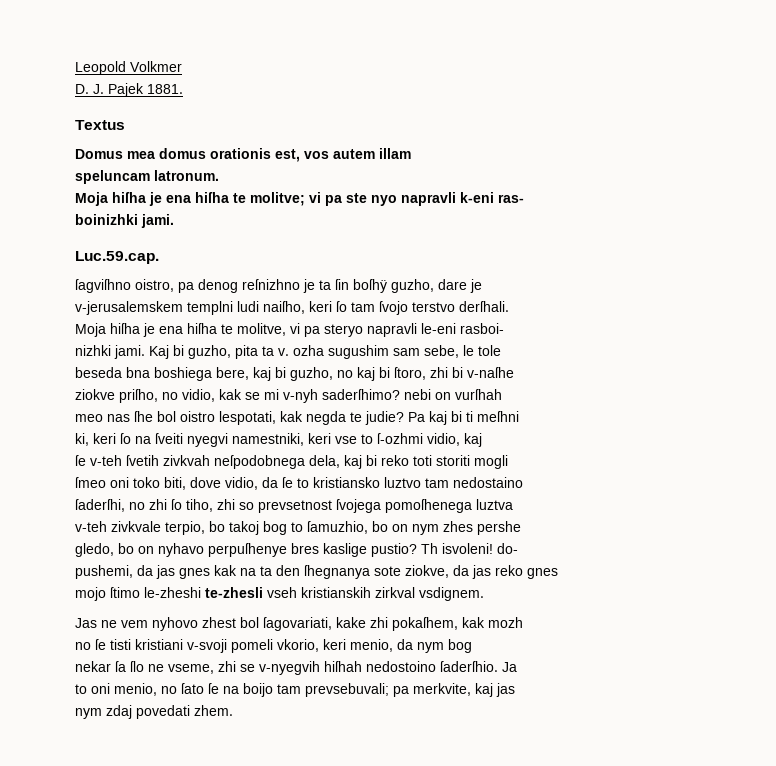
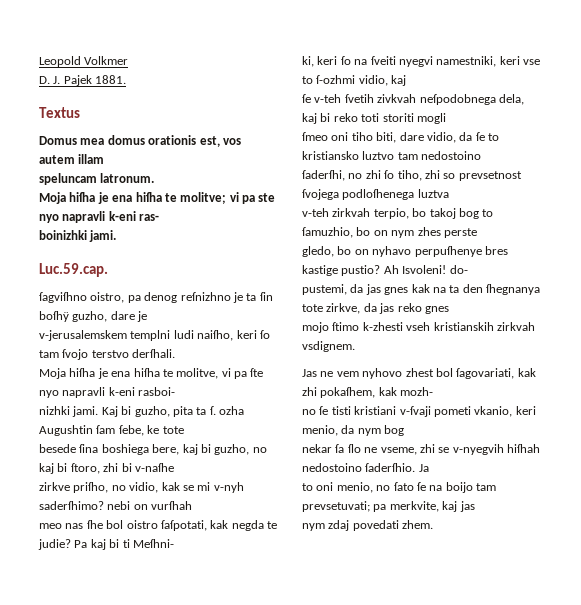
- Moja hiſha je ena hiſha te molitve, vi pa steryo napravli le-eni rasboi-
+ Moja hiſha je ena hiſha te molitve, vi pa ſte nyo napravli k-eni rasboi-
- Kaj bi guzho, pita ta v. ozha sugushim sam sebe, le tole
- beseda bna boshiega bere, kaj bi guzho, no kaj bi ſtoro, zhi bi v-naſhe
+ Kaj bi guzho, pita ta ſ. ozha Augushtin ſam ſebe, ke tote
+ besede ſina boshiega bere, kaj bi guzho, no kaj bi ſtoro, zhi bi v-naſhe
- ziokve priſho, no vidio, kak se mi v-nyh saderſhimo? nebi on vurſhah
+ zirkve priſho, no vidio, kak se mi v-nyh saderſhimo? nebi on vurſhah
- meo nas ſhe bol oistro lespotati, kak negda te judie?
+ meo nas ſhe bol oistro ſaſpotati, kak negda te judie?
- Pa kaj bi ti meſhni
+ Pa kaj bi ti Meſhni-
- ſmeo oni toko biti, dove vidio, da ſe to kristiansko luztvo tam nedostaino
+ ſmeo oni tiho biti, dare vidio, da ſe to kristiansko luztvo tam nedostoino
- ſaderſhi, no zhi ſo tiho, zhi so prevsetnost ſvojega pomoſhenega luztva
+ ſaderſhi, no zhi ſo tiho, zhi so prevsetnost ſvojega podloſhenega luztva
- v-teh zivkvale terpio, bo takoj bog to ſamuzhio, bo on nym zhes pershe
+ v-teh zirkvah terpio, bo takoj bog to ſamuzhio, bo on nym zhes perste
- gledo, bo on nyhavo perpuſhenye bres kaslige pustio? Th isvoleni! do-
+ gledo, bo on nyhavo perpuſhenye bres kastige pustio? Ah Isvoleni! do-
- pushemi, da jas gnes kak na ta den ſhegnanya sote ziokve, da jas reko gnes
+ pustemi, da jas gnes kak na ta den ſhegnanya tote zirkve, da jas reko gnes
- mojo ſtimo le-zheshi te-zhesli vseh kristianskih zirkval vsdignem.
+ mojo ſtimo k-zhesti vseh kristianskih zirkvah vsdignem.
- Jas ne vem nyhovo zhest bol ſagovariati, kake zhi pokaſhem, kak mozh
+ Jas ne vem nyhovo zhest bol ſagovariati, kak zhi pokaſhem, kak mozh-
- no ſe tisti kristiani v-svoji pomeli vkorio, keri menio, da nym bog
+ no ſe tisti kristiani v-ſvaji pometi vkanio, keri menio, da nym bog
- to oni menio, no ſato ſe na boijo tam prevsebuvali; pa merkvite, kaj jas
+ to oni menio, no ſato ſe na boijo tam prevsetuvati; pa merkvite, kaj jas

